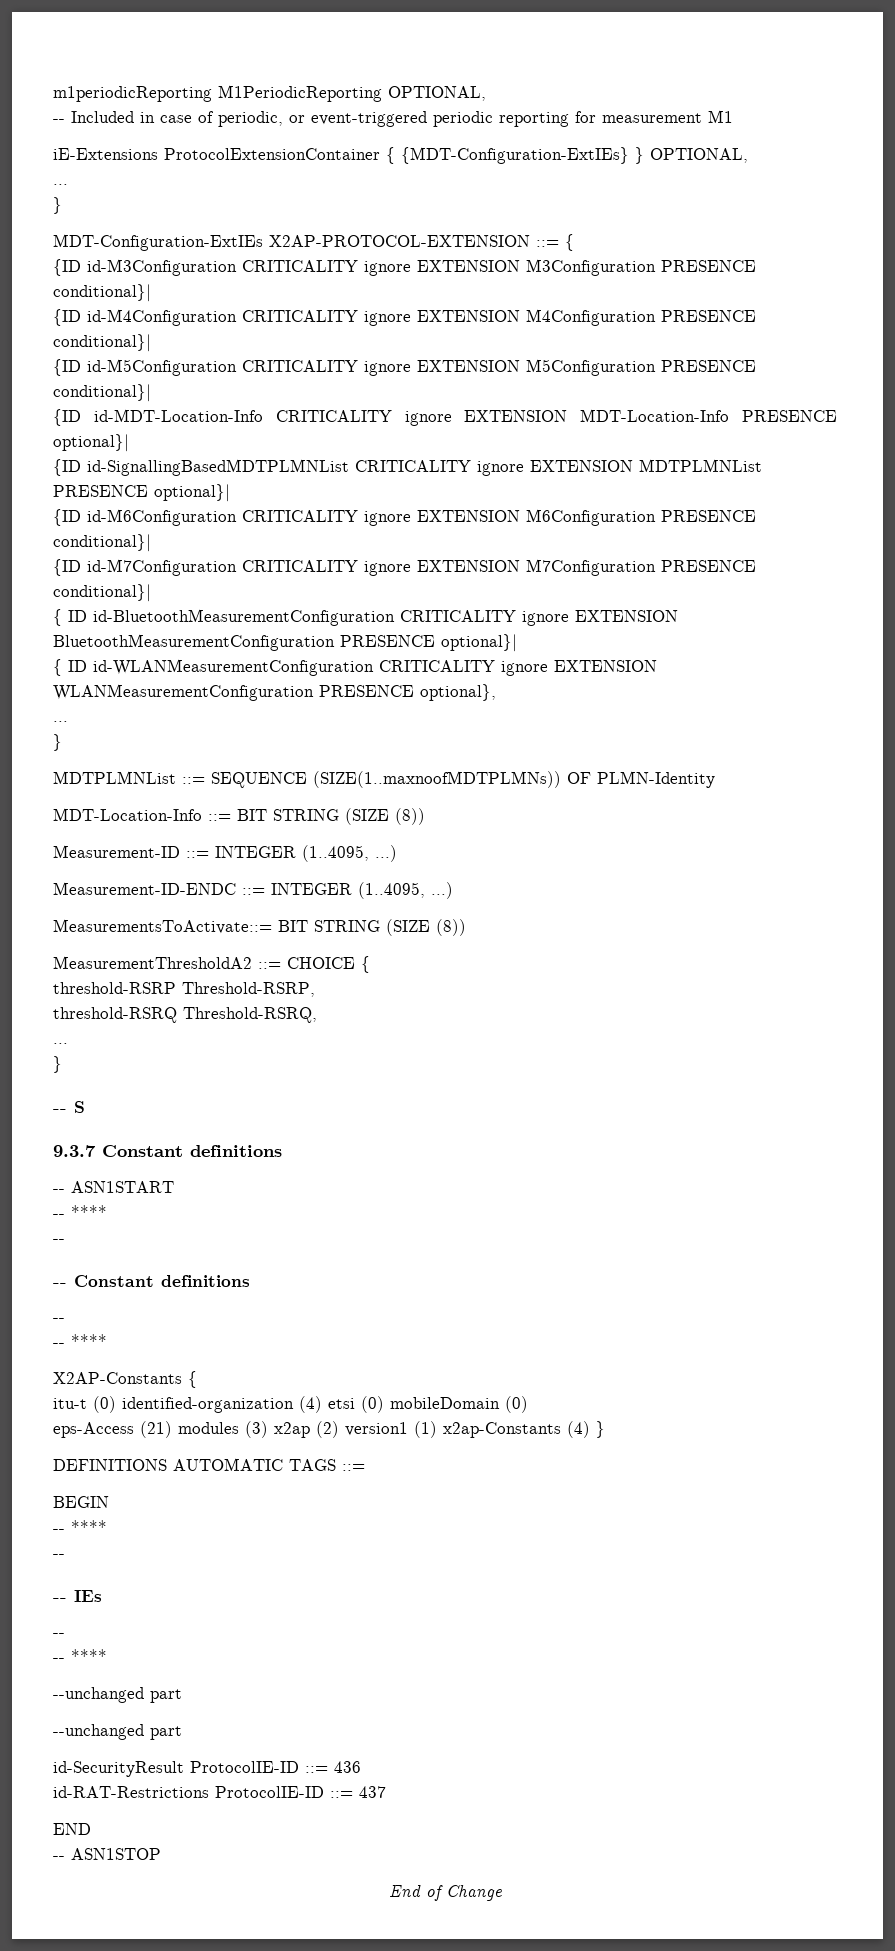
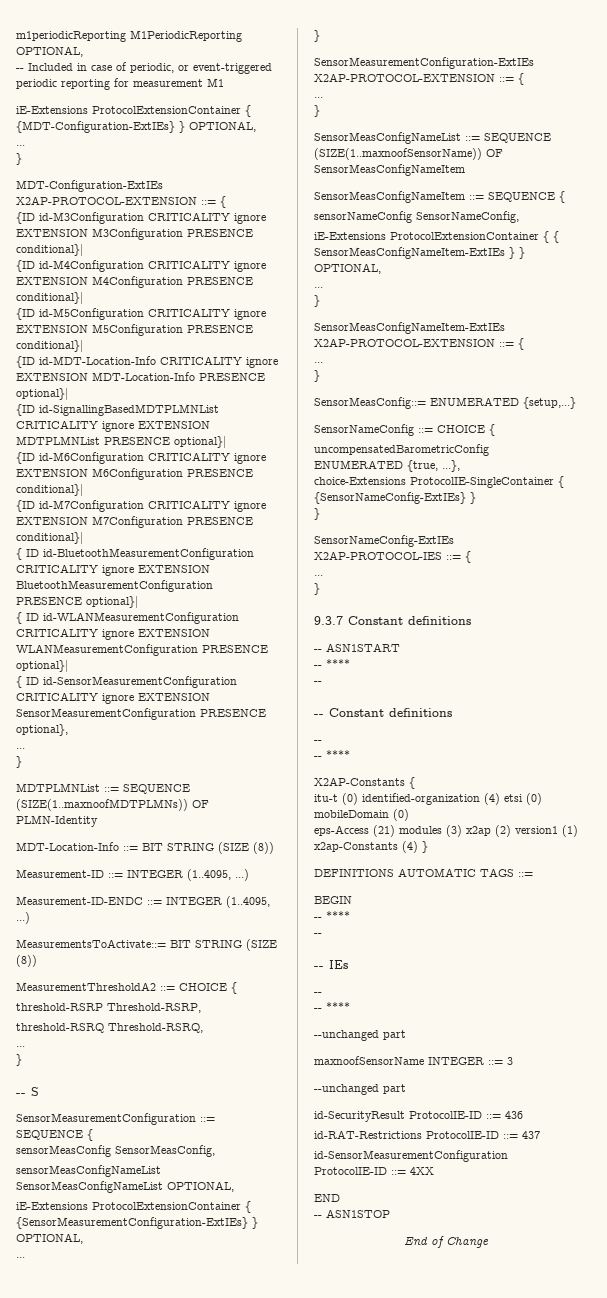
- { ID id-WLANMeasurementConfiguration CRITICALITY ignore EXTENSION WLANMeasurementConfiguration PRESENCE optional},
+ { ID id-WLANMeasurementConfiguration CRITICALITY ignore EXTENSION WLANMeasurementConfiguration PRESENCE optional}|
+ { ID id-SensorMeasurementConfiguration CRITICALITY ignore EXTENSION SensorMeasurementConfiguration PRESENCE optional},
+ SensorMeasurementConfiguration ::= SEQUENCE {
+ sensorMeasConfig SensorMeasConfig,
+ sensorMeasConfigNameList SensorMeasConfigNameList OPTIONAL,
+ iE-Extensions ProtocolExtensionContainer { {SensorMeasurementConfiguration-ExtIEs} } OPTIONAL,
+ ...
+ }
+ SensorMeasurementConfiguration-ExtIEs X2AP-PROTOCOL-EXTENSION ::= {
+ ...
+ }
+ SensorMeasConfigNameList ::= SEQUENCE (SIZE(1..maxnoofSensorName)) OF SensorMeasConfigNameItem
+ SensorMeasConfigNameItem ::= SEQUENCE {
+ sensorNameConfig SensorNameConfig,
+ iE-Extensions ProtocolExtensionContainer { { SensorMeasConfigNameItem-ExtIEs } } OPTIONAL,
+ ...
+ }
+ SensorMeasConfigNameItem-ExtIEs X2AP-PROTOCOL-EXTENSION ::= {
+ ...
+ }
+ SensorMeasConfig::= ENUMERATED {setup,...}
+ SensorNameConfig ::= CHOICE {
+ uncompensatedBarometricConfig ENUMERATED {true, ...},
+ choice-Extensions ProtocolIE-SingleContainer { {SensorNameConfig-ExtIEs} }
+ }
+ SensorNameConfig-ExtIEs X2AP-PROTOCOL-IES ::= {
+ ...
+ }
+ maxnoofSensorName INTEGER ::= 3
+ id-SensorMeasurementConfiguration ProtocolIE-ID ::= 4XX

